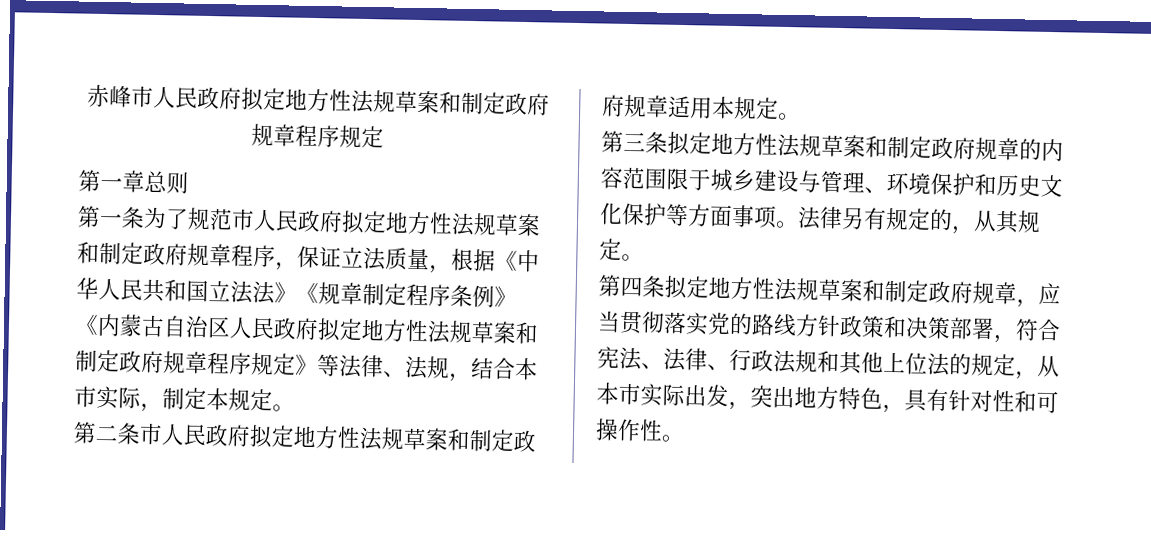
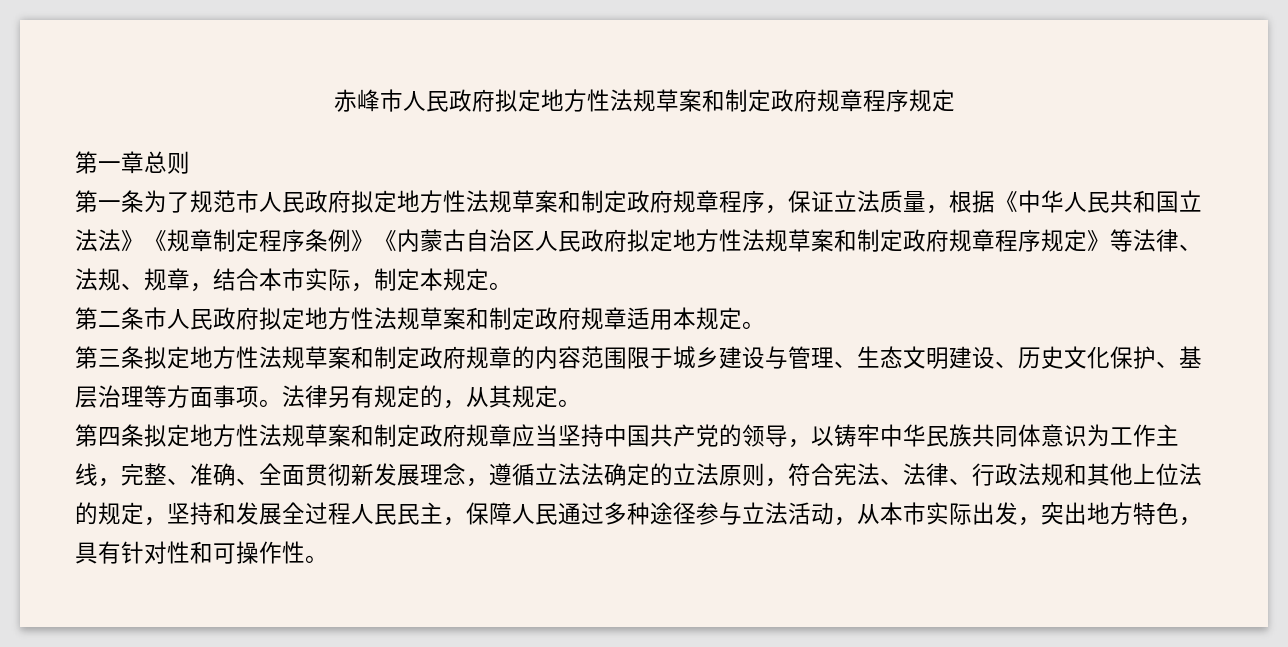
- 第一条为了规范市人民政府拟定地方性法规草案和制定政府规章程序，保证立法质量，根据《中华人民共和国立法法》《规章制定程序条例》《内蒙古自治区人民政府拟定地方性法规草案和制定政府规章程序规定》等法律、法规，结合本市实际，制定本规定。
+ 第一条为了规范市人民政府拟定地方性法规草案和制定政府规章程序，保证立法质量，根据《中华人民共和国立法法》《规章制定程序条例》《内蒙古自治区人民政府拟定地方性法规草案和制定政府规章程序规定》等法律、法规、规章，结合本市实际，制定本规定。
- 第三条拟定地方性法规草案和制定政府规章的内容范围限于城乡建设与管理、环境保护和历史文化保护等方面事项。
+ 第三条拟定地方性法规草案和制定政府规章的内容范围限于城乡建设与管理、生态文明建设、历史文化保护、基层治理等方面事项。
- 第四条拟定地方性法规草案和制定政府规章，应当贯彻落实党的路线方针政策和决策部署，符合宪法、法律、行政法规和其他上位法的规定，从本市实际出发，突出地方特色，具有针对性和可操作性。
+ 第四条拟定地方性法规草案和制定政府规章应当坚持中国共产党的领导，以铸牢中华民族共同体意识为工作主线，完整、准确、全面贯彻新发展理念，遵循立法法确定的立法原则，符合宪法、法律、行政法规和其他上位法的规定，坚持和发展全过程人民民主，保障人民通过多种途径参与立法活动，从本市实际出发，突出地方特色，具有针对性和可操作性。

